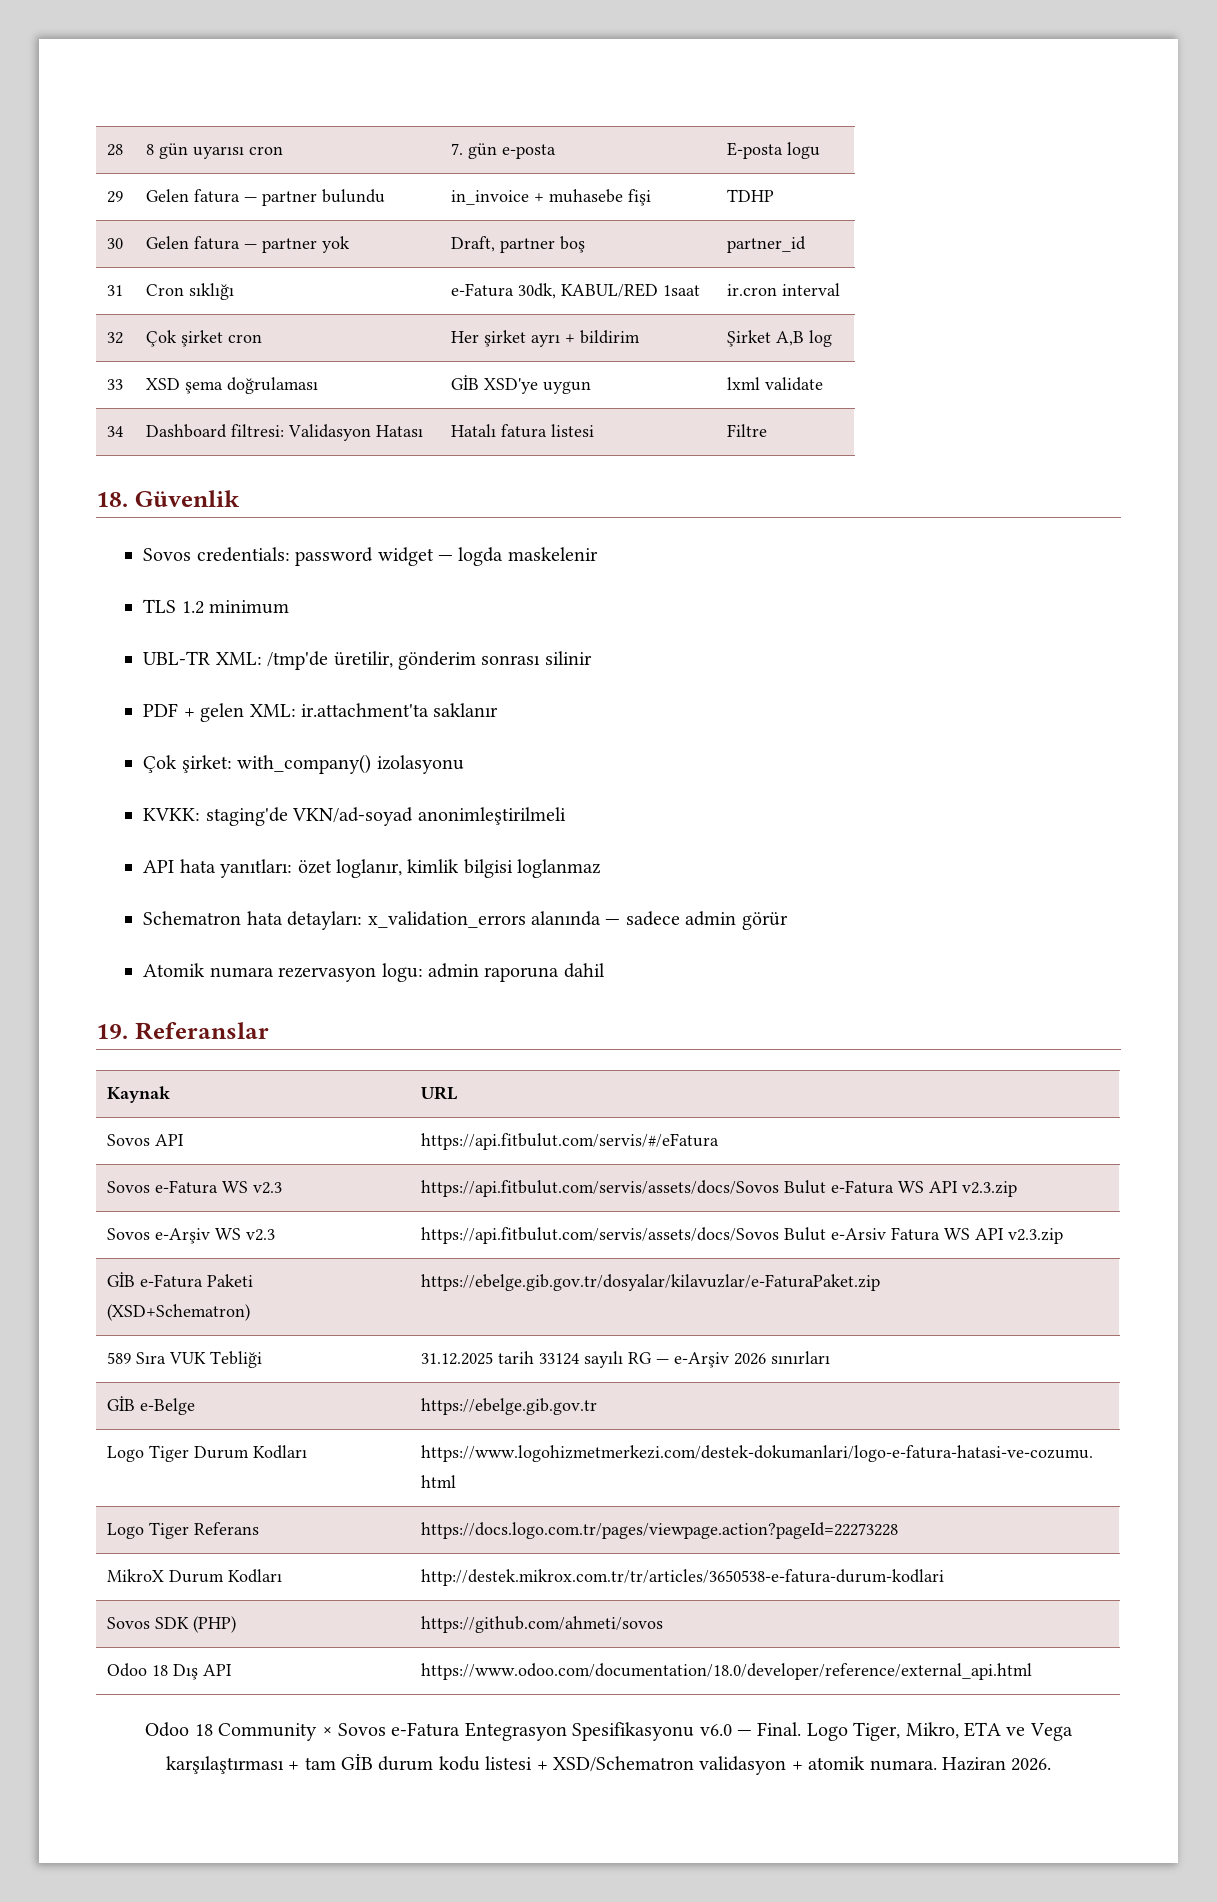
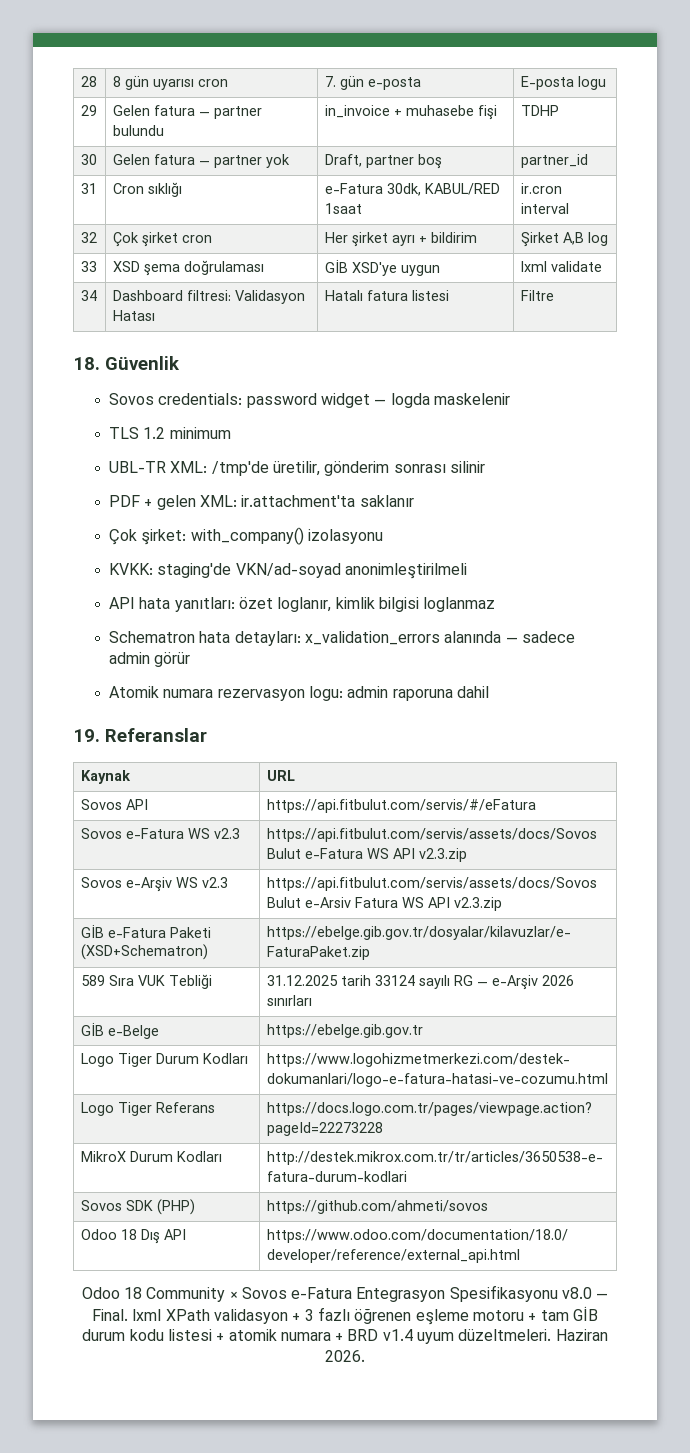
- Odoo 18 Community × Sovos e-Fatura Entegrasyon Spesifikasyonu v6.0 — Final. Logo Tiger, Mikro, ETA ve Vega karşılaştırması + tam GİB durum kodu listesi + XSD/Schematron validasyon + atomik numara.
+ Odoo 18 Community × Sovos e-Fatura Entegrasyon Spesifikasyonu v8.0 — Final. lxml XPath validasyon + 3 fazlı öğrenen eşleme motoru + tam GİB durum kodu listesi + atomik numara + BRD v1.4 uyum düzeltmeleri.

